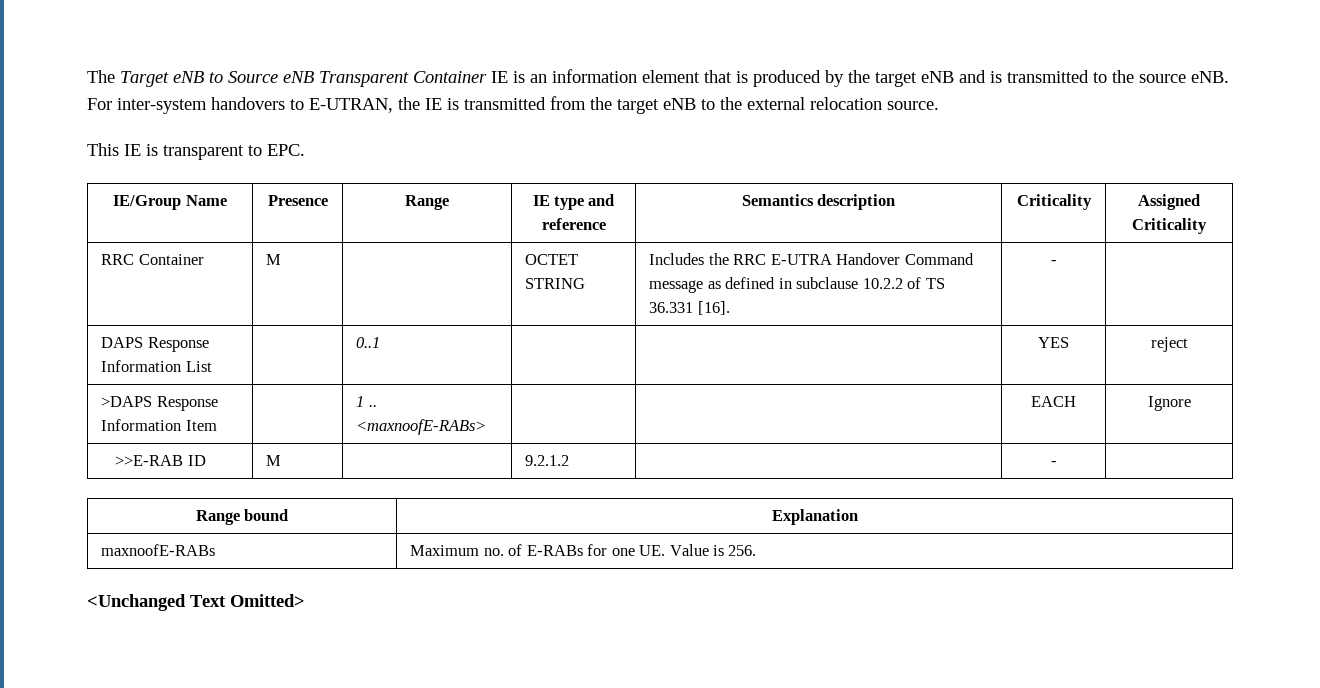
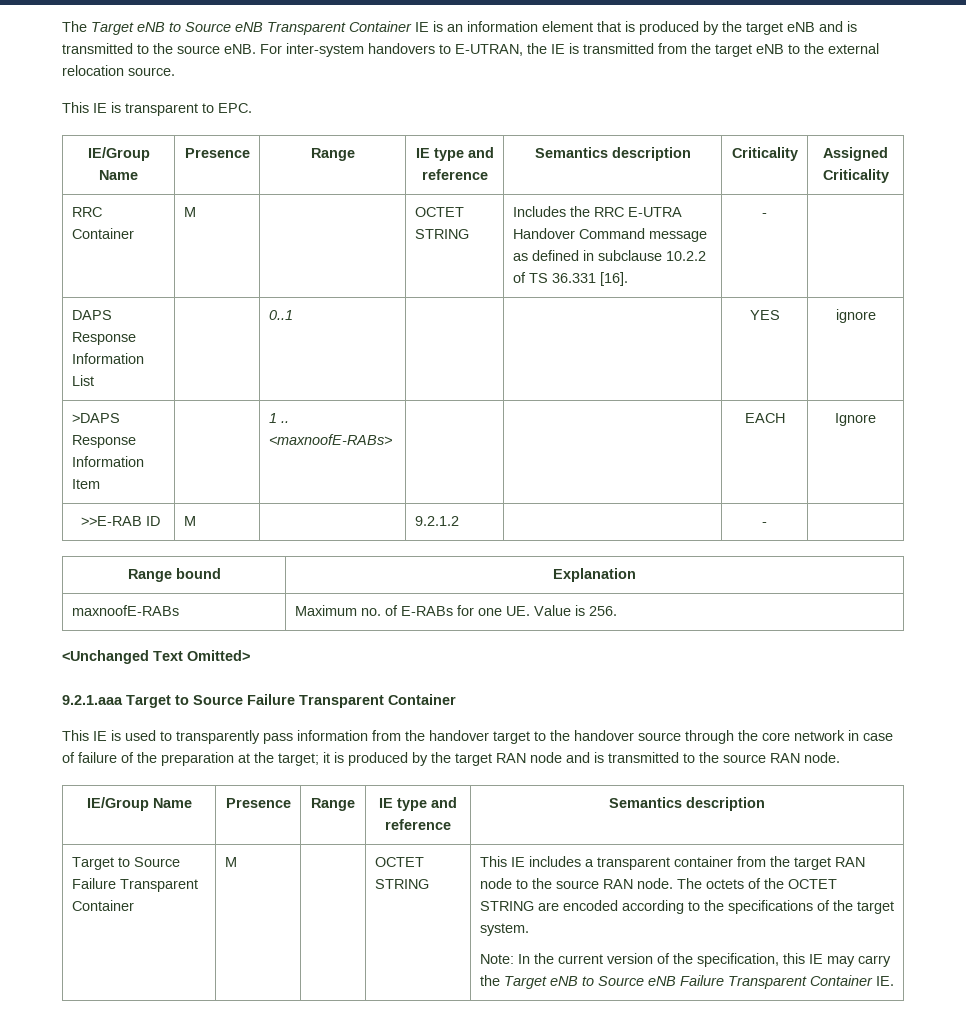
- DAPS Response Information List | | 0..1 | | | YES | reject
+ DAPS Response Information List | | 0..1 | | | YES | ignore
+ 9.2.1.aaa Target to Source Failure Transparent Container
+ This IE is used to transparently pass information from the handover target to the handover source through the core network in case of failure of the preparation at the target; it is produced by the target RAN node and is transmitted to the source RAN node.
+ IE/Group Name | Presence | Range | IE type and reference | Semantics description
+ Target to Source Failure Transparent Container | M | | OCTET STRING | This IE includes a transparent container from the target RAN node to the source RAN node. The octets of the OCTET STRING are encoded according to the specifications of the target system.
+ Note: In the current version of the specification, this IE may carry the Target eNB to Source eNB Failure Transparent Container IE.

